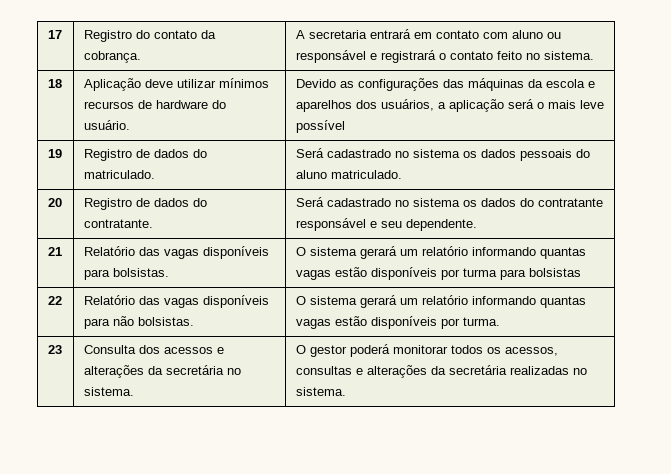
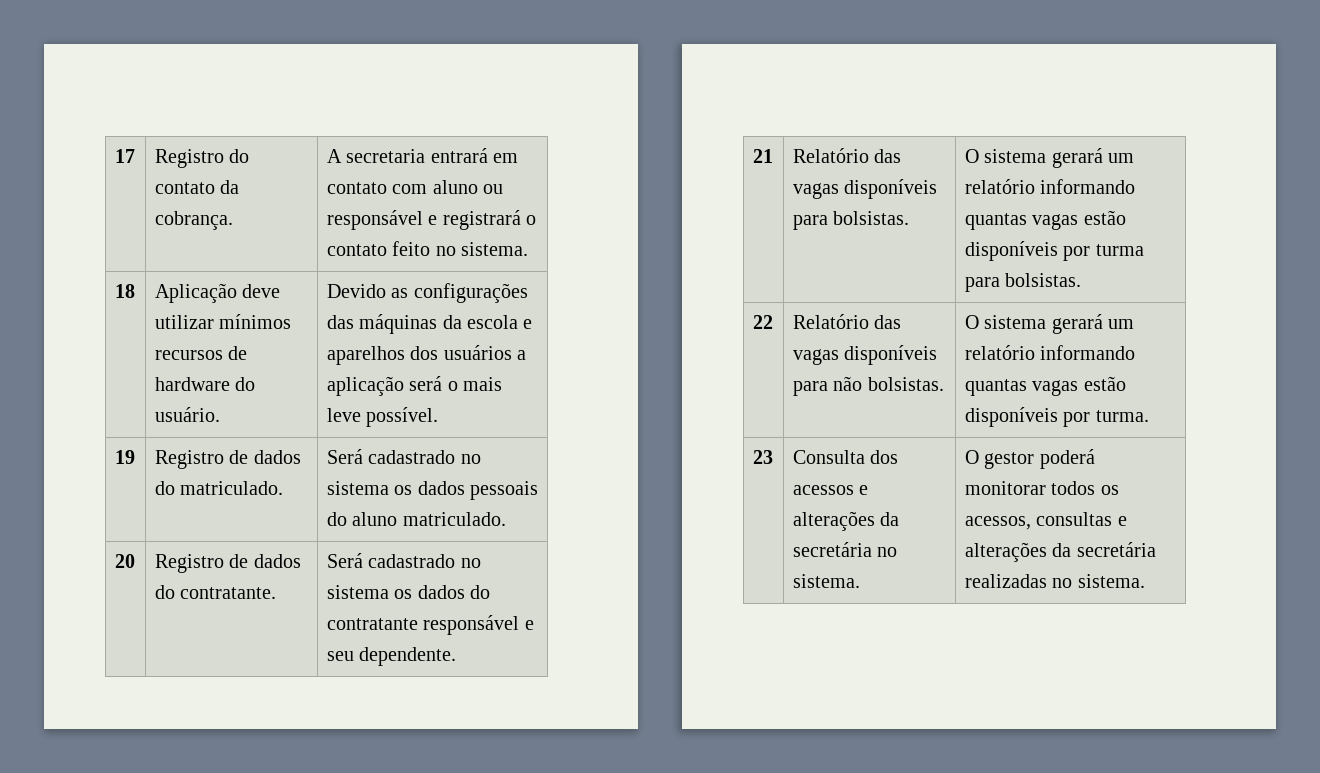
- 18 | Aplicação deve utilizar mínimos recursos de hardware do usuário. | Devido as configurações das máquinas da escola e aparelhos dos usuários, a aplicação será o mais leve possível
+ 18 | Aplicação deve utilizar mínimos recursos de hardware do usuário. | Devido as configurações das máquinas da escola e aparelhos dos usuários a aplicação será o mais leve possível.
- 21 | Relatório das vagas disponíveis para bolsistas. | O sistema gerará um relatório informando quantas vagas estão disponíveis por turma para bolsistas
+ 21 | Relatório das vagas disponíveis para bolsistas. | O sistema gerará um relatório informando quantas vagas estão disponíveis por turma para bolsistas.

